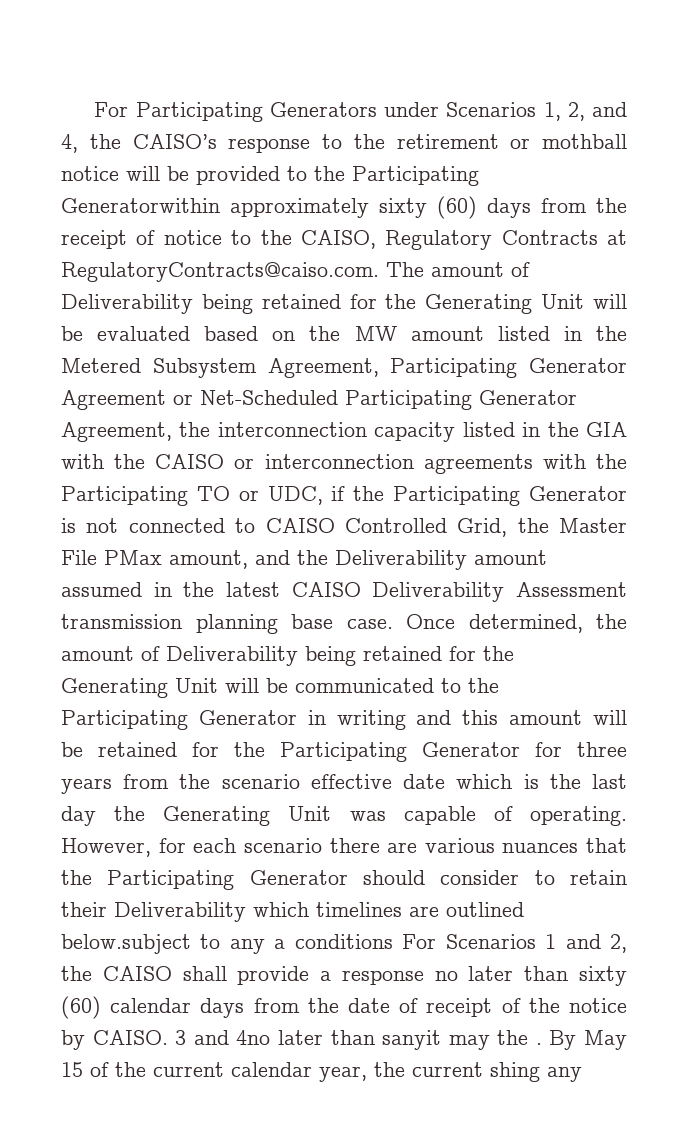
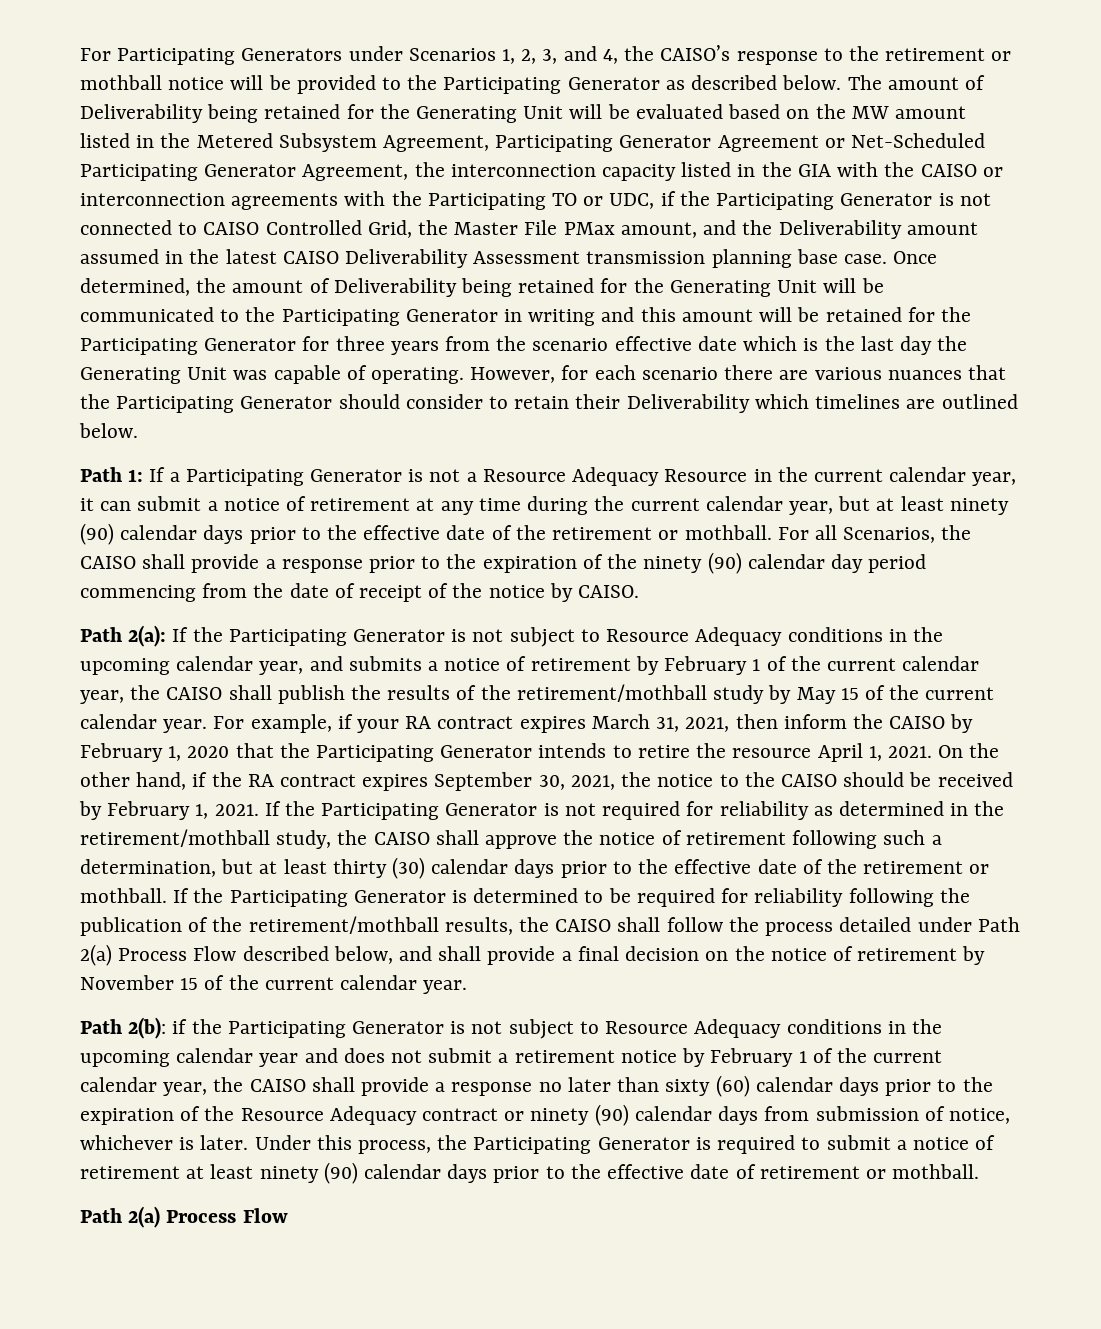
- For Participating Generators under Scenarios 1, 2, and 4, the CAISO’s response to the retirement or mothball notice will be provided to the Participating Generatorwithin approximately sixty (60) days from the receipt of notice to the CAISO, Regulatory Contracts at RegulatoryContracts@caiso.com. The amount of Deliverability being retained for the Generating Unit will be evaluated based on the MW amount listed in the Metered Subsystem Agreement, Participating Generator Agreement or Net-Scheduled Participating Generator Agreement, the interconnection capacity listed in the GIA with the CAISO or interconnection agreements with the Participating TO or UDC, if the Participating Generator is not connected to CAISO Controlled Grid, the Master File PMax amount, and the Deliverability amount assumed in the latest CAISO Deliverability Assessment transmission planning base case.
+ For Participating Generators under Scenarios 1, 2, 3, and 4, the CAISO’s response to the retirement or mothball notice will be provided to the Participating Generator as described below. The amount of Deliverability being retained for the Generating Unit will be evaluated based on the MW amount listed in the Metered Subsystem Agreement, Participating Generator Agreement or Net-Scheduled Participating Generator Agreement, the interconnection capacity listed in the GIA with the CAISO or interconnection agreements with the Participating TO or UDC, if the Participating Generator is not connected to CAISO Controlled Grid, the Master File PMax amount, and the Deliverability amount assumed in the latest CAISO Deliverability Assessment transmission planning base case.
- However, for each scenario there are various nuances that the Participating Generator should consider to retain their Deliverability which timelines are outlined below.subject to any a conditions For Scenarios 1 and 2, the CAISO shall provide a response no later than sixty (60) calendar days from the date of receipt of the notice by CAISO. 3 and 4no later than sanyit may the . By May 15 of the current calendar year, the current shing any
+ However, for each scenario there are various nuances that the Participating Generator should consider to retain their Deliverability which timelines are outlined below.
+ Path 1: If a Participating Generator is not a Resource Adequacy Resource in the current calendar year, it can submit a notice of retirement at any time during the current calendar year, but at least ninety (90) calendar days prior to the effective date of the retirement or mothball. For all Scenarios, the CAISO shall provide a response prior to the expiration of the ninety (90) calendar day period commencing from the date of receipt of the notice by CAISO.
+ Path 2(a): If the Participating Generator is not subject to Resource Adequacy conditions in the upcoming calendar year, and submits a notice of retirement by February 1 of the current calendar year, the CAISO shall publish the results of the retirement/mothball study by May 15 of the current calendar year. For example, if your RA contract expires March 31, 2021, then inform the CAISO by February 1, 2020 that the Participating Generator intends to retire the resource April 1, 2021. On the other hand, if the RA contract expires September 30, 2021, the notice to the CAISO should be received by February 1, 2021. If the Participating Generator is not required for reliability as determined in the retirement/mothball study, the CAISO shall approve the notice of retirement following such a determination, but at least thirty (30) calendar days prior to the effective date of the retirement or mothball. If the Participating Generator is determined to be required for reliability following the publication of the retirement/mothball results, the CAISO shall follow the process detailed under Path 2(a) Process Flow described below, and shall provide a final decision on the notice of retirement by November 15 of the current calendar year.
+ Path 2(b): if the Participating Generator is not subject to Resource Adequacy conditions in the upcoming calendar year and does not submit a retirement notice by February 1 of the current calendar year, the CAISO shall provide a response no later than sixty (60) calendar days prior to the expiration of the Resource Adequacy contract or ninety (90) calendar days from submission of notice, whichever is later. Under this process, the Participating Generator is required to submit a notice of retirement at least ninety (90) calendar days prior to the effective date of retirement or mothball.
+ Path 2(a) Process Flow

